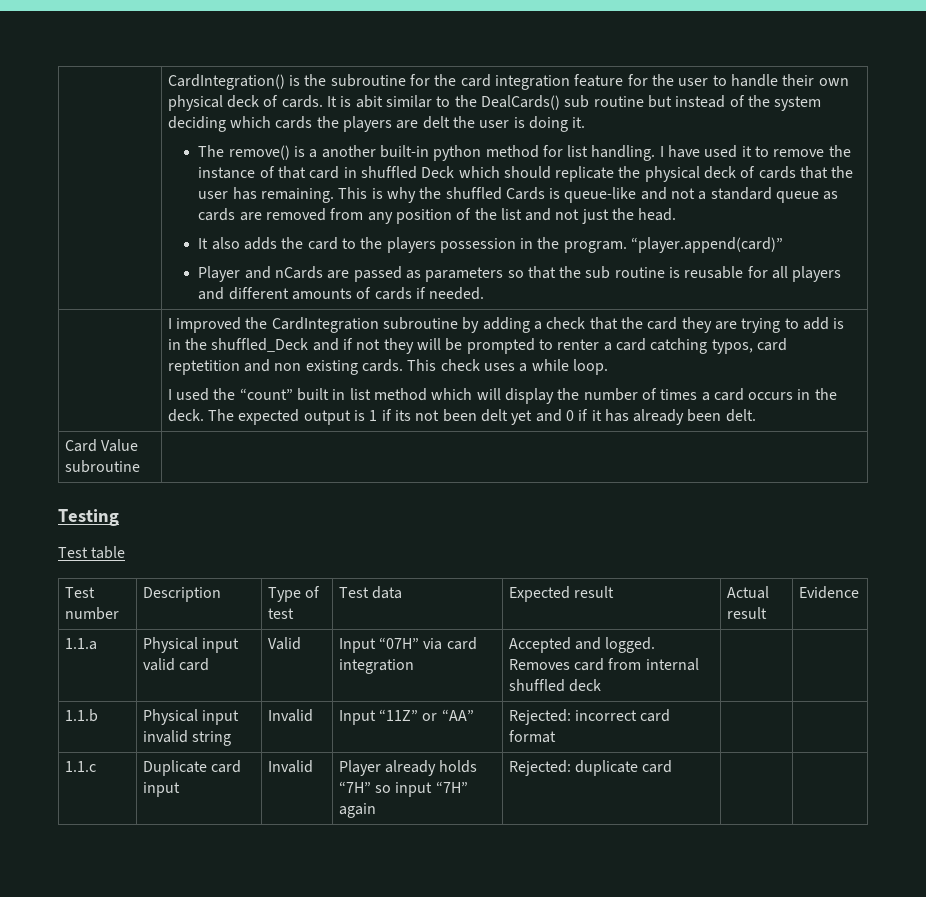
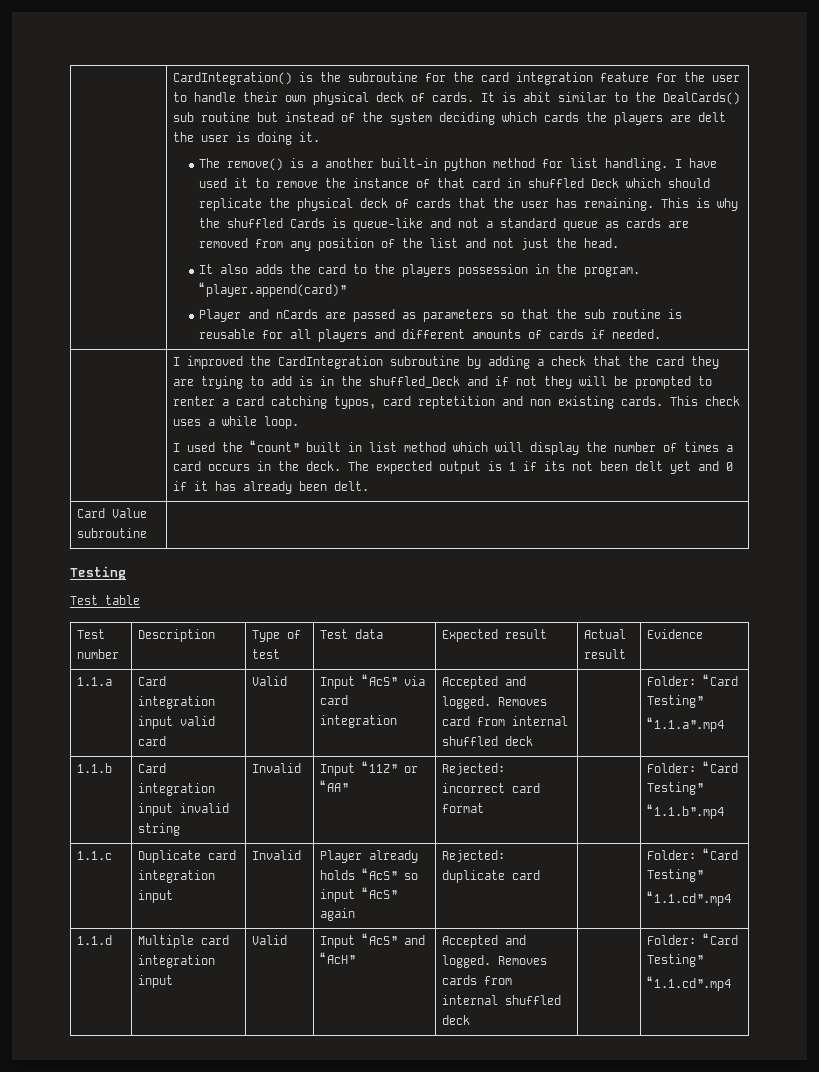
- 1.1.a | Physical input valid card | Valid | Input “07H” via card integration | Accepted and logged. Removes card from internal shuffled deck | |
+ 1.1.a | Card integration input valid card | Valid | Input “AcS” via card integration | Accepted and logged. Removes card from internal shuffled deck | | Folder: “Card Testing”
+ “1.1.a”.mp4
- 1.1.b | Physical input invalid string | Invalid | Input “11Z” or “AA” | Rejected: incorrect card format | |
+ 1.1.b | Card integration input invalid string | Invalid | Input “11Z” or “AA” | Rejected: incorrect card format | | Folder: “Card Testing”
+ “1.1.b”.mp4
- 1.1.c | Duplicate card input | Invalid | Player already holds “7H” so input “7H” again | Rejected: duplicate card | |
+ 1.1.c | Duplicate card integration input | Invalid | Player already holds “AcS” so input “AcS” again | Rejected: duplicate card | | Folder: “Card Testing”
+ “1.1.cd”.mp4
+ 1.1.d | Multiple card integration input | Valid | Input “AcS” and “AcH” | Accepted and logged. Removes cards from internal shuffled deck | | Folder: “Card Testing”
+ “1.1.cd”.mp4

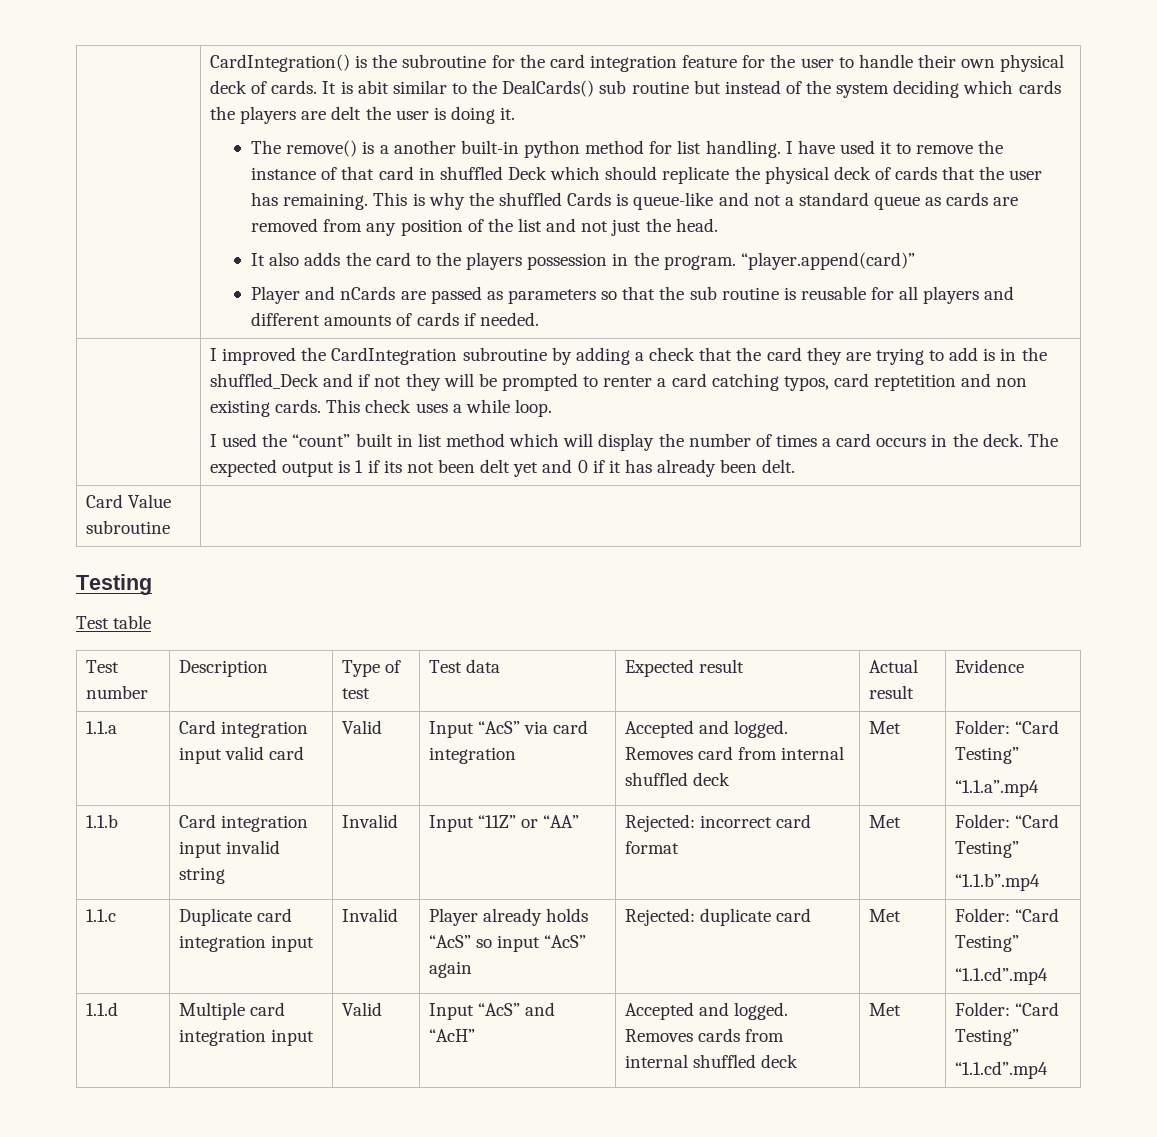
- 1.1.a | Card integration input valid card | Valid | Input “AcS” via card integration | Accepted and logged. Removes card from internal shuffled deck | | Folder: “Card Testing”
+ 1.1.a | Card integration input valid card | Valid | Input “AcS” via card integration | Accepted and logged. Removes card from internal shuffled deck | Met | Folder: “Card Testing”
- 1.1.b | Card integration input invalid string | Invalid | Input “11Z” or “AA” | Rejected: incorrect card format | | Folder: “Card Testing”
+ 1.1.b | Card integration input invalid string | Invalid | Input “11Z” or “AA” | Rejected: incorrect card format | Met | Folder: “Card Testing”
- 1.1.c | Duplicate card integration input | Invalid | Player already holds “AcS” so input “AcS” again | Rejected: duplicate card | | Folder: “Card Testing”
+ 1.1.c | Duplicate card integration input | Invalid | Player already holds “AcS” so input “AcS” again | Rejected: duplicate card | Met | Folder: “Card Testing”
- 1.1.d | Multiple card integration input | Valid | Input “AcS” and “AcH” | Accepted and logged. Removes cards from internal shuffled deck | | Folder: “Card Testing”
+ 1.1.d | Multiple card integration input | Valid | Input “AcS” and “AcH” | Accepted and logged. Removes cards from internal shuffled deck | Met | Folder: “Card Testing”

